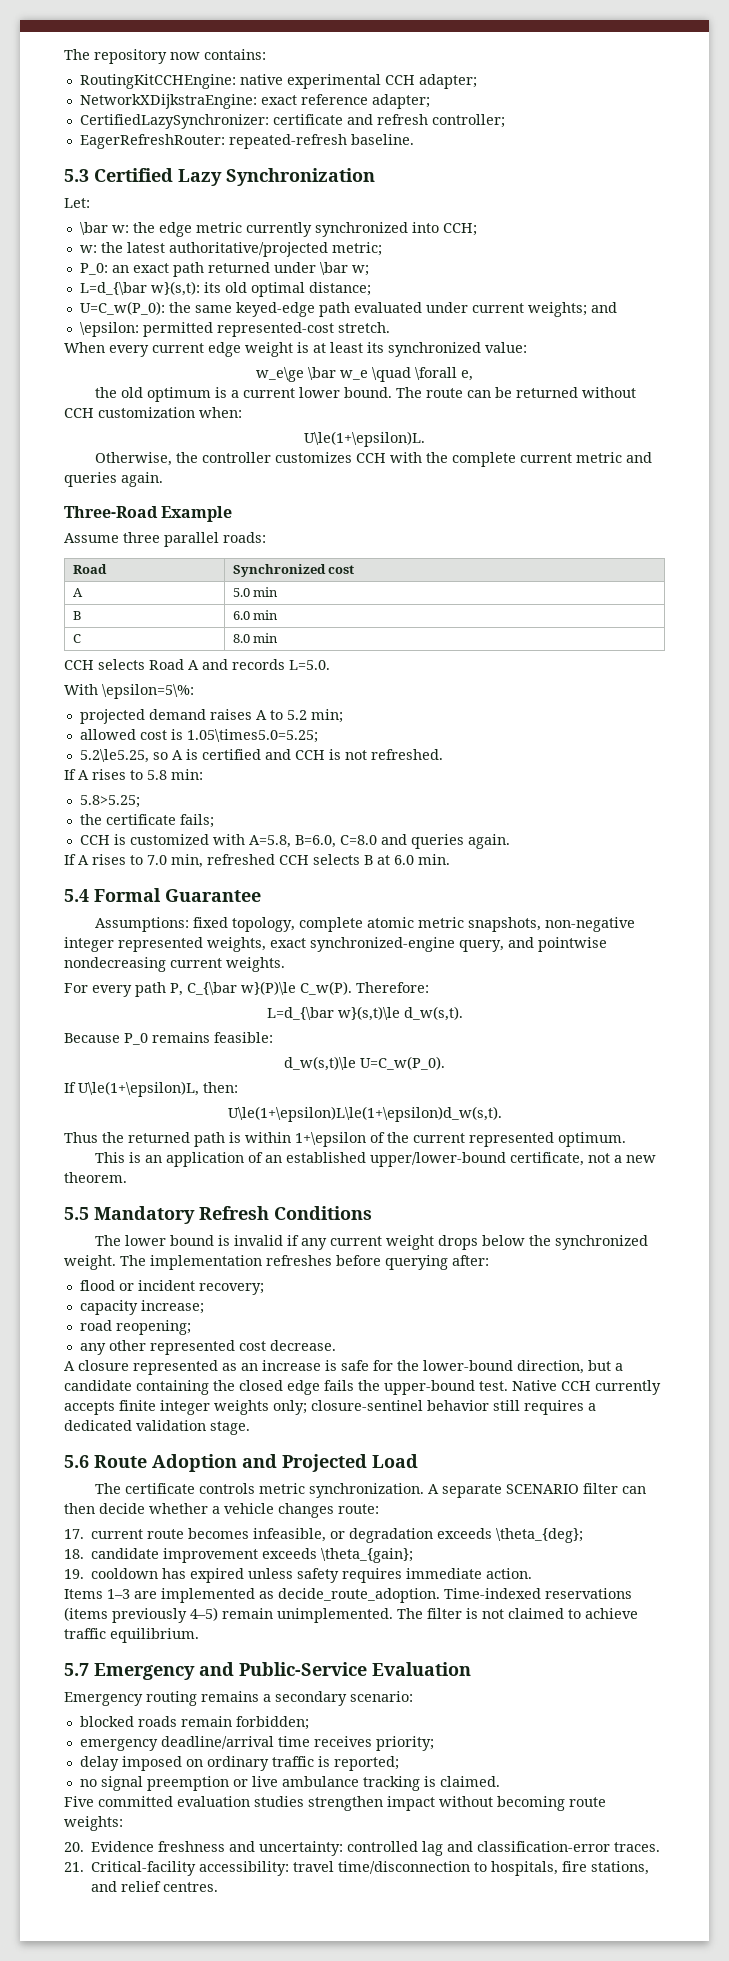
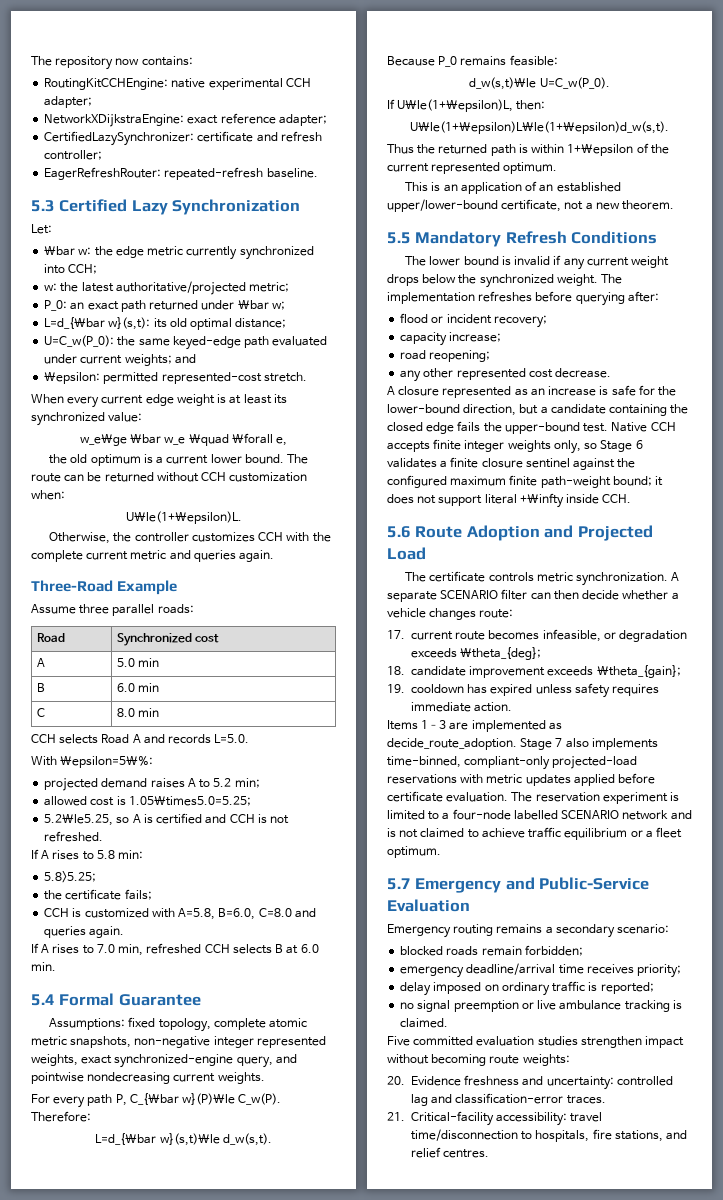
- Native CCH currently accepts finite integer weights only; closure-sentinel behavior still requires a dedicated validation stage.
+ Native CCH accepts finite integer weights only, so Stage 6 validates a finite closure sentinel against the configured maximum finite path-weight bound; it does not support literal +\infty inside CCH.
- Time-indexed reservations (items previously 4–5) remain unimplemented. The filter is not claimed to achieve traffic equilibrium.
+ Stage 7 also implements time-binned, compliant-only projected-load reservations with metric updates applied before certificate evaluation. The reservation experiment is limited to a four-node labelled SCENARIO network and is not claimed to achieve traffic equilibrium or a fleet optimum.

